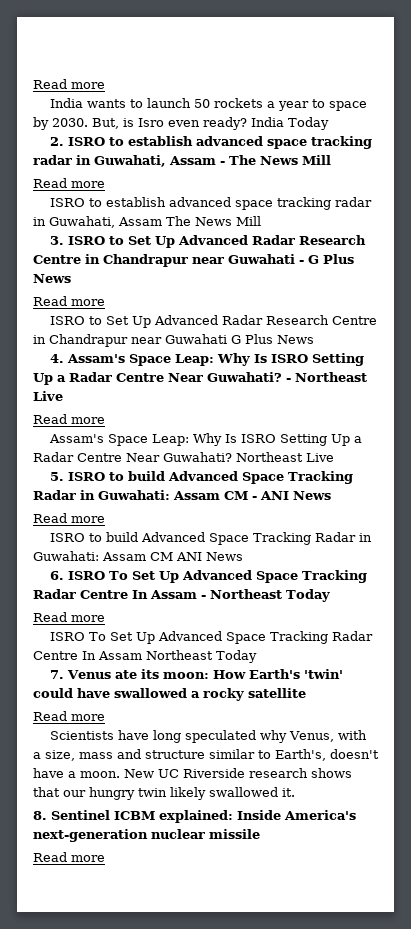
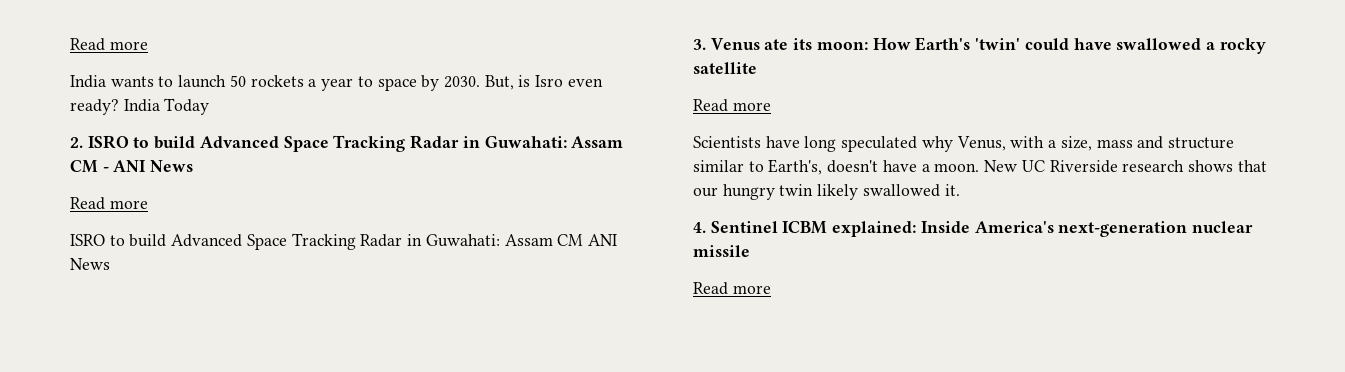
- 2. ISRO to establish advanced space tracking radar in Guwahati, Assam - The News Mill
- Read more
- ISRO to establish advanced space tracking radar in Guwahati, Assam The News Mill
- 3. ISRO to Set Up Advanced Radar Research Centre in Chandrapur near Guwahati - G Plus News
- Read more
- ISRO to Set Up Advanced Radar Research Centre in Chandrapur near Guwahati G Plus News
- 4. Assam's Space Leap: Why Is ISRO Setting Up a Radar Centre Near Guwahati? - Northeast Live
- Read more
- Assam's Space Leap: Why Is ISRO Setting Up a Radar Centre Near Guwahati? Northeast Live
- 5. ISRO to build Advanced Space Tracking Radar in Guwahati: Assam CM - ANI News
+ 2. ISRO to build Advanced Space Tracking Radar in Guwahati: Assam CM - ANI News
- 6. ISRO To Set Up Advanced Space Tracking Radar Centre In Assam - Northeast Today
- Read more
- ISRO To Set Up Advanced Space Tracking Radar Centre In Assam Northeast Today
- 7. Venus ate its moon: How Earth's 'twin' could have swallowed a rocky satellite
+ 3. Venus ate its moon: How Earth's 'twin' could have swallowed a rocky satellite
- 8. Sentinel ICBM explained: Inside America's next-generation nuclear missile
+ 4. Sentinel ICBM explained: Inside America's next-generation nuclear missile

